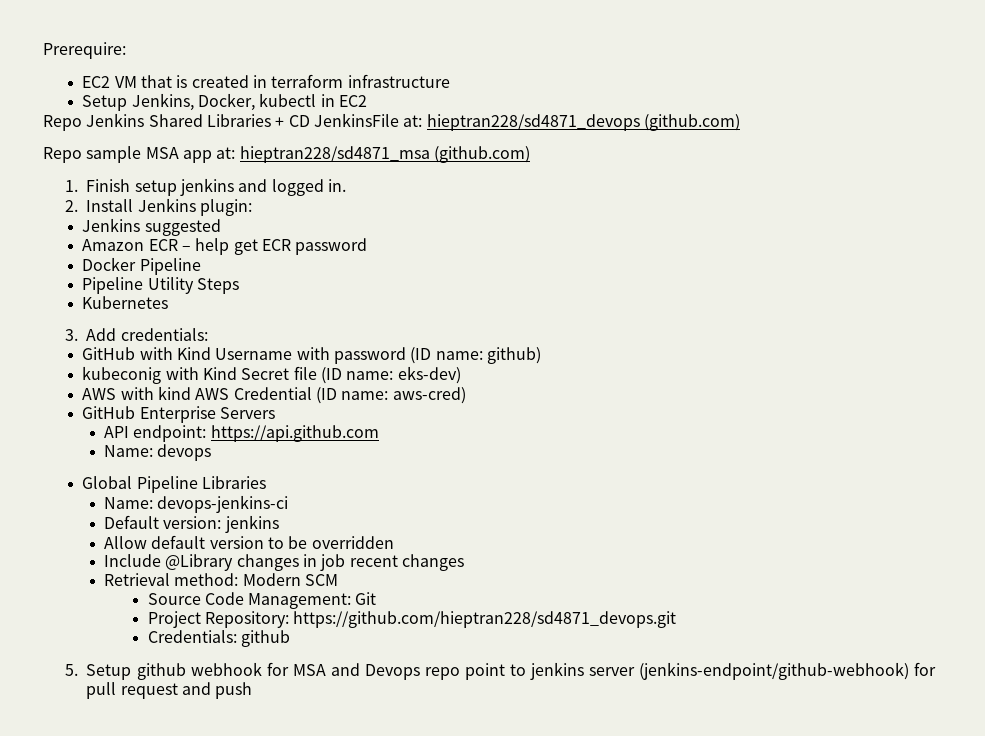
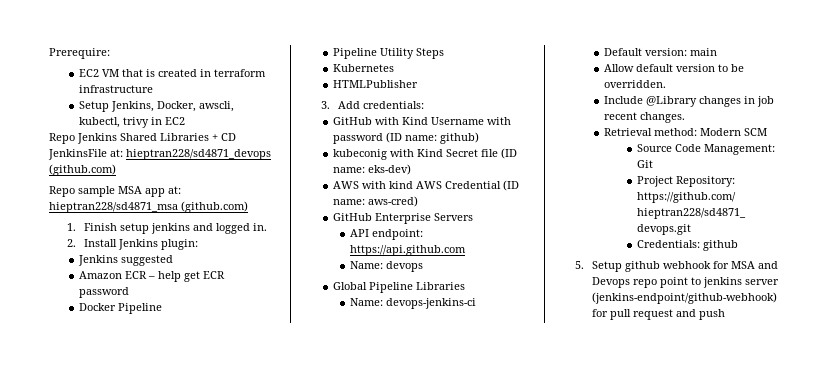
- Setup Jenkins, Docker, kubectl in EC2
+ Setup Jenkins, Docker, awscli, kubectl, trivy in EC2
+ HTMLPublisher
- Default version: jenkins
+ Default version: main
- Allow default version to be overridden
+ Allow default version to be overridden.
- Include @Library changes in job recent changes
+ Include @Library changes in job recent changes.

